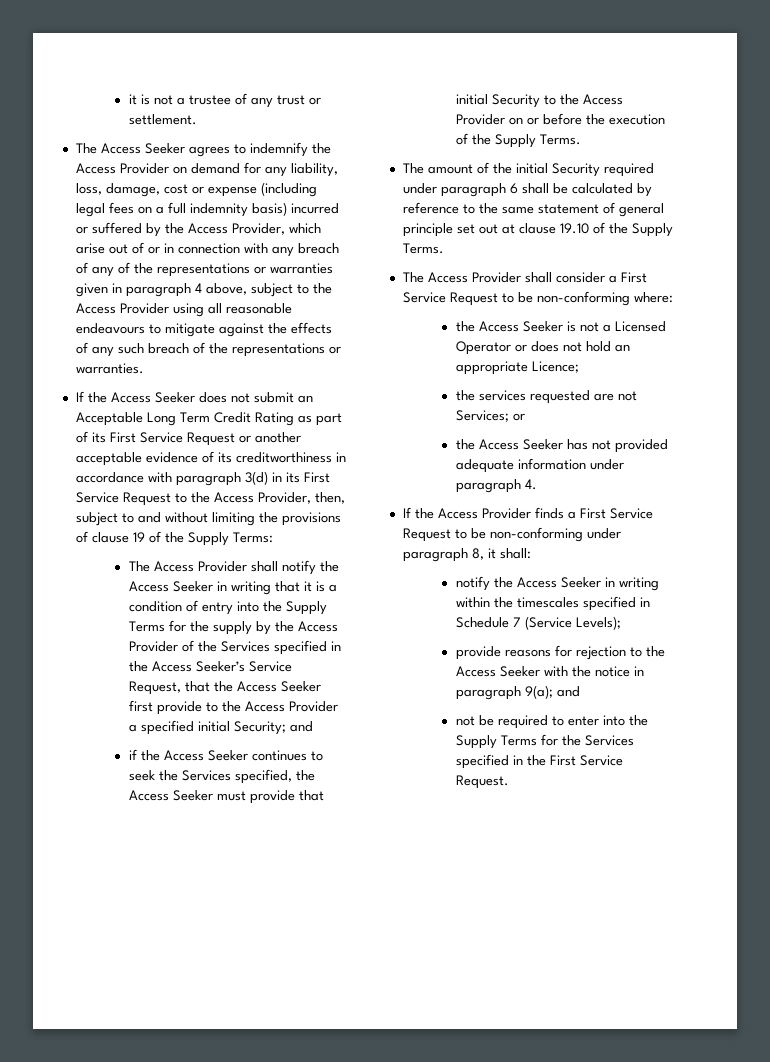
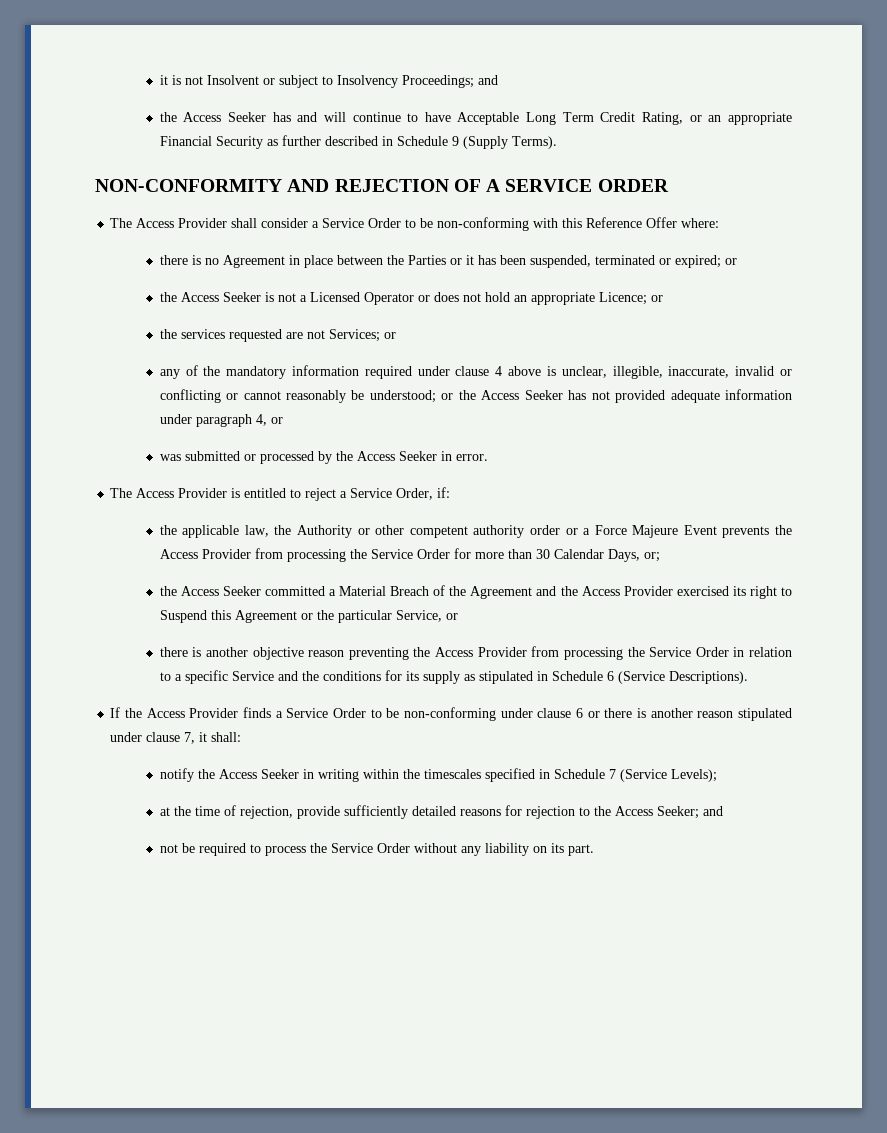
- it is not a trustee of any trust or settlement.
- The Access Seeker agrees to indemnify the Access Provider on demand for any liability, loss, damage, cost or expense (including legal fees on a full indemnity basis) incurred or suffered by the Access Provider, which arise out of or in connection with any breach of any of the representations or warranties given in paragraph 4 above, subject to the Access Provider using all reasonable endeavours to mitigate against the effects of any such breach of the representations or warranties.
- If the Access Seeker does not submit an Acceptable Long Term Credit Rating as part of its First Service Request or another acceptable evidence of its creditworthiness in accordance with paragraph 3(d) in its First Service Request to the Access Provider, then, subject to and without limiting the provisions of clause 19 of the Supply Terms:
- The Access Provider shall notify the Access Seeker in writing that it is a condition of entry into the Supply Terms for the supply by the Access Provider of the Services specified in the Access Seeker’s Service Request, that the Access Seeker first provide to the Access Provider a specified initial Security; and
- if the Access Seeker continues to seek the Services specified, the Access Seeker must provide that initial Security to the Access Provider on or before the execution of the Supply Terms.
- The amount of the initial Security required under paragraph 6 shall be calculated by reference to the same statement of general principle set out at clause 19.10 of the Supply Terms.
+ it is not Insolvent or subject to Insolvency Proceedings; and
+ the Access Seeker has and will continue to have Acceptable Long Term Credit Rating, or an appropriate Financial Security as further described in Schedule 9 (Supply Terms).
+ NON-CONFORMITY AND REJECTION OF A SERVICE ORDER
- The Access Provider shall consider a First Service Request to be non-conforming where:
+ The Access Provider shall consider a Service Order to be non-conforming with this Reference Offer where:
+ there is no Agreement in place between the Parties or it has been suspended, terminated or expired; or
- the Access Seeker is not a Licensed Operator or does not hold an appropriate Licence;
+ the Access Seeker is not a Licensed Operator or does not hold an appropriate Licence; or
- the Access Seeker has not provided adequate information under paragraph 4.
+ any of the mandatory information required under clause 4 above is unclear, illegible, inaccurate, invalid or conflicting or cannot reasonably be understood; or the Access Seeker has not provided adequate information under paragraph 4, or
+ was submitted or processed by the Access Seeker in error.
+ The Access Provider is entitled to reject a Service Order, if:
+ the applicable law, the Authority or other competent authority order or a Force Majeure Event prevents the Access Provider from processing the Service Order for more than 30 Calendar Days, or;
+ the Access Seeker committed a Material Breach of the Agreement and the Access Provider exercised its right to Suspend this Agreement or the particular Service, or
+ there is another objective reason preventing the Access Provider from processing the Service Order in relation to a specific Service and the conditions for its supply as stipulated in Schedule 6 (Service Descriptions).
- If the Access Provider finds a First Service Request to be non-conforming under paragraph 8, it shall:
+ If the Access Provider finds a Service Order to be non-conforming under clause 6 or there is another reason stipulated under clause 7, it shall:
- provide reasons for rejection to the Access Seeker with the notice in paragraph 9(a); and
+ at the time of rejection, provide sufficiently detailed reasons for rejection to the Access Seeker; and
- not be required to enter into the Supply Terms for the Services specified in the First Service Request.
+ not be required to process the Service Order without any liability on its part.

